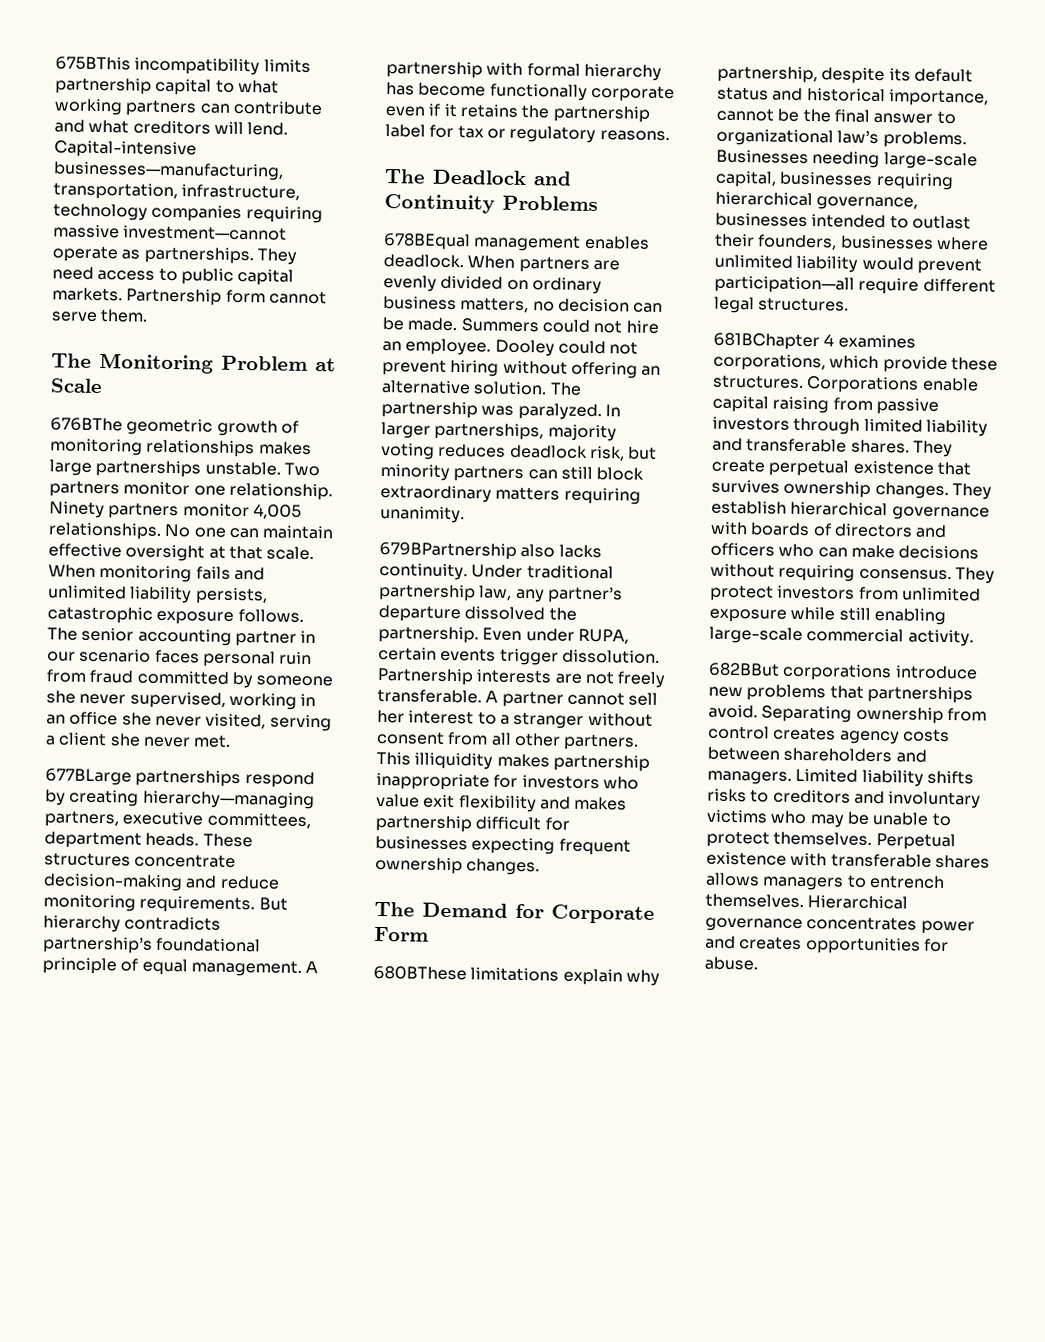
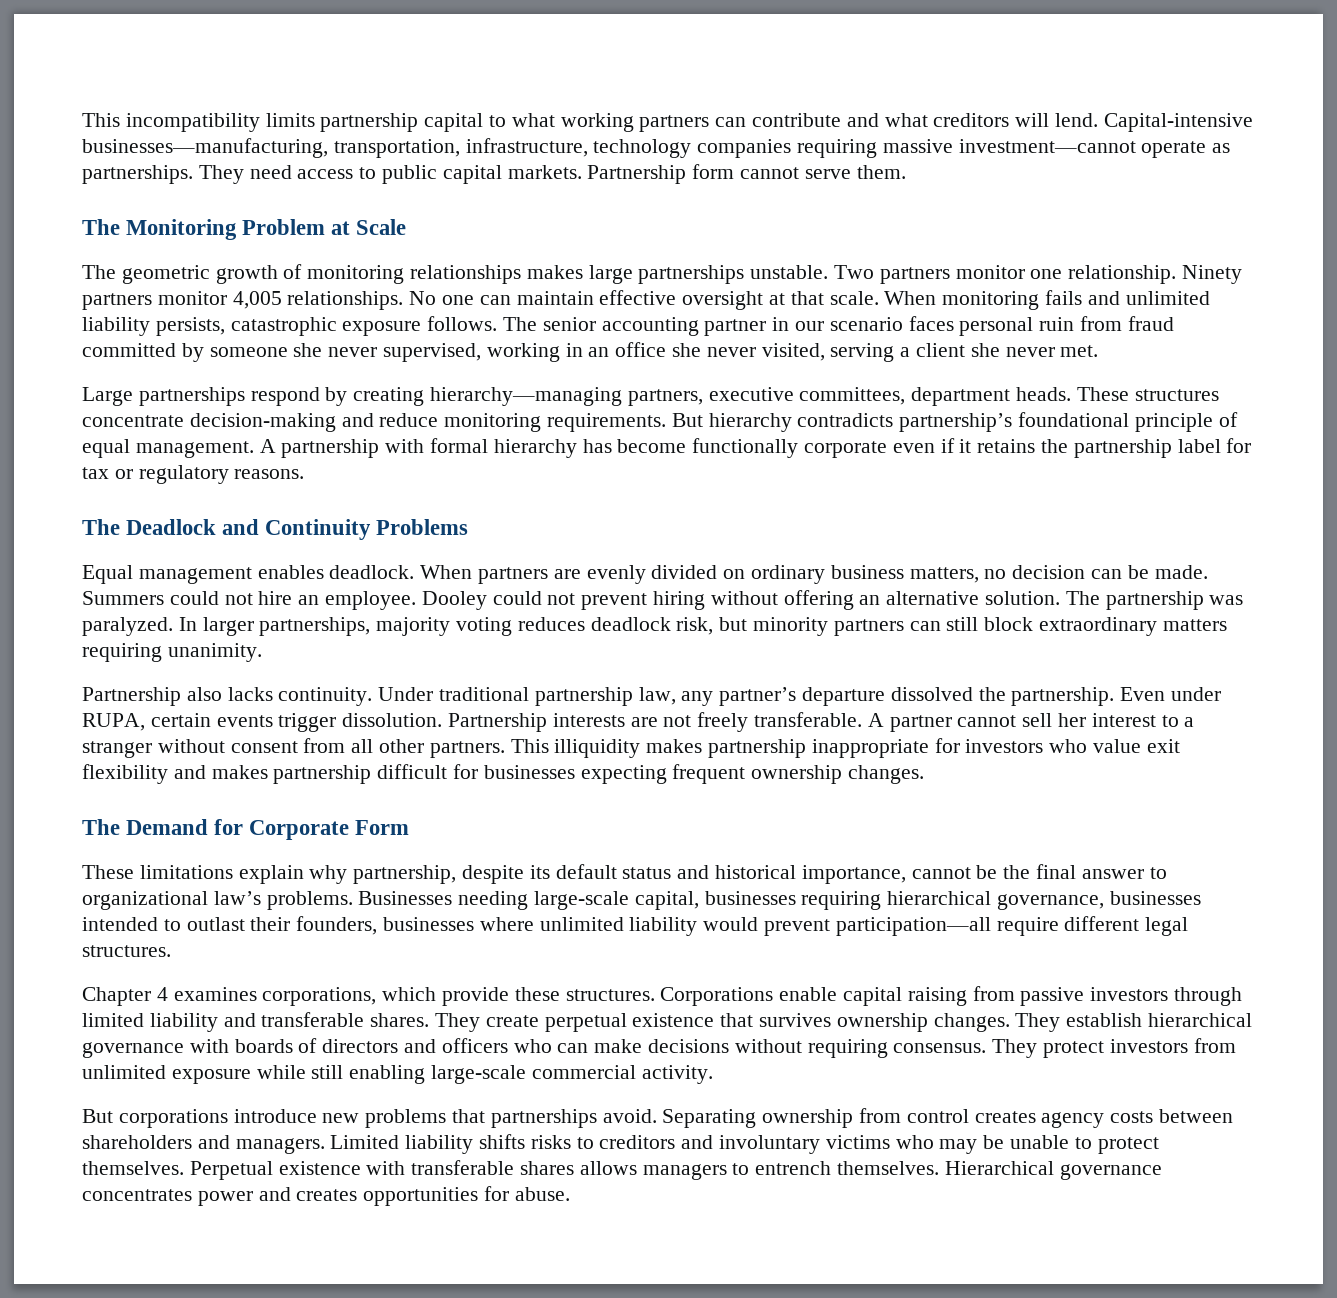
- 675BThis incompatibility limits partnership capital to what working partners can contribute and what creditors will lend.
+ This incompatibility limits partnership capital to what working partners can contribute and what creditors will lend.
- 676BThe geometric growth of monitoring relationships makes large partnerships unstable.
+ The geometric growth of monitoring relationships makes large partnerships unstable.
- 677BLarge partnerships respond by creating hierarchy—managing partners, executive committees, department heads.
+ Large partnerships respond by creating hierarchy—managing partners, executive committees, department heads.
- 678BEqual management enables deadlock.
+ Equal management enables deadlock.
- 679BPartnership also lacks continuity.
+ Partnership also lacks continuity.
- 680BThese limitations explain why partnership, despite its default status and historical importance, cannot be the final answer to organizational law’s problems.
+ These limitations explain why partnership, despite its default status and historical importance, cannot be the final answer to organizational law’s problems.
- 681BChapter 4 examines corporations, which provide these structures.
+ Chapter 4 examines corporations, which provide these structures.
- 682BBut corporations introduce new problems that partnerships avoid.
+ But corporations introduce new problems that partnerships avoid.

